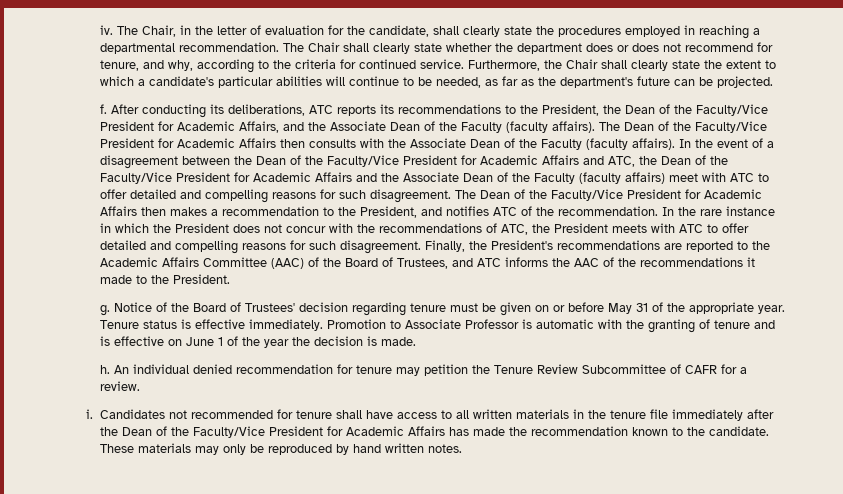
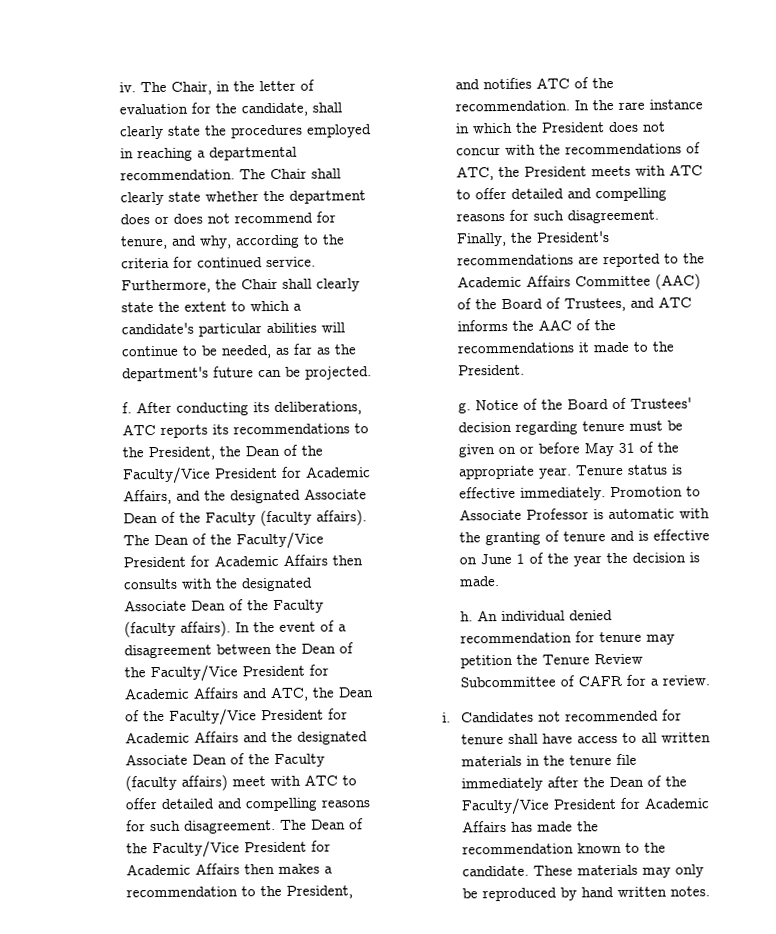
- After conducting its deliberations, ATC reports its recommendations to the President, the Dean of the Faculty/Vice President for Academic Affairs, and the Associate Dean of the Faculty (faculty affairs).
+ After conducting its deliberations, ATC reports its recommendations to the President, the Dean of the Faculty/Vice President for Academic Affairs, and the designated Associate Dean of the Faculty (faculty affairs).
- The Dean of the Faculty/Vice President for Academic Affairs then consults with the Associate Dean of the Faculty (faculty affairs).
+ The Dean of the Faculty/Vice President for Academic Affairs then consults with the designated Associate Dean of the Faculty (faculty affairs).
- In the event of a disagreement between the Dean of the Faculty/Vice President for Academic Affairs and ATC, the Dean of the Faculty/Vice President for Academic Affairs and the Associate Dean of the Faculty (faculty affairs) meet with ATC to offer detailed and compelling reasons for such disagreement.
+ In the event of a disagreement between the Dean of the Faculty/Vice President for Academic Affairs and ATC, the Dean of the Faculty/Vice President for Academic Affairs and the designated Associate Dean of the Faculty (faculty affairs) meet with ATC to offer detailed and compelling reasons for such disagreement.

